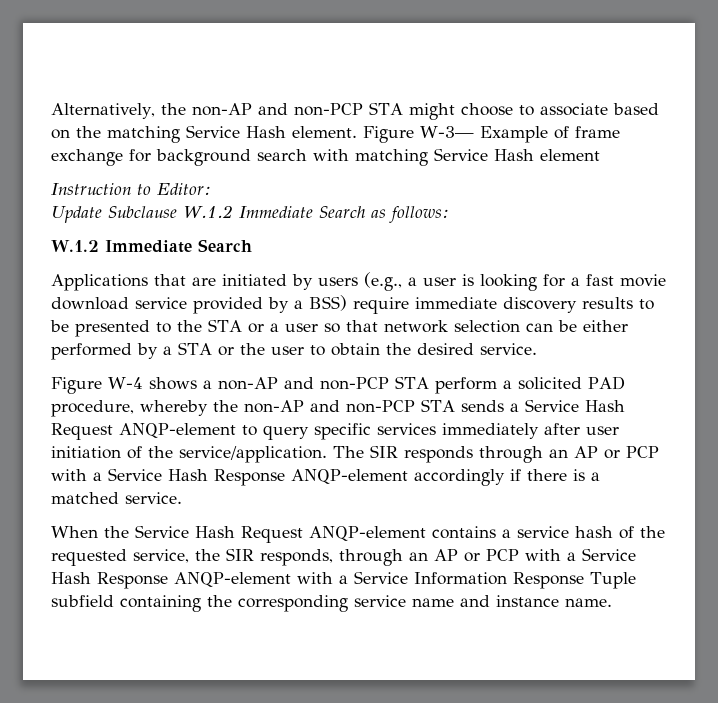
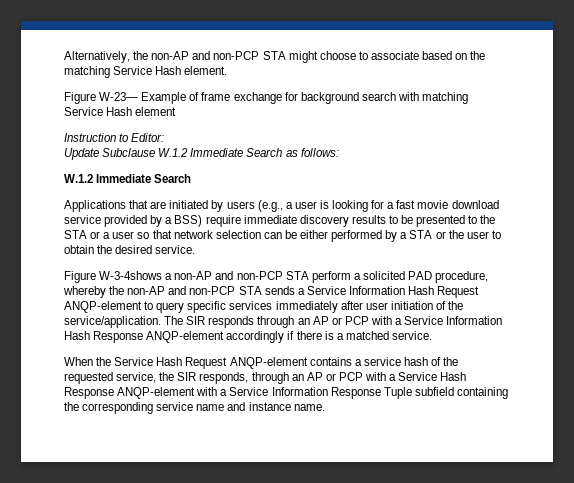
- Alternatively, the non-AP and non-PCP STA might choose to associate based on the matching Service Hash element. Figure W-3— Example of frame exchange for background search with matching Service Hash element
+ Alternatively, the non-AP and non-PCP STA might choose to associate based on the matching Service Hash element.
+ Figure W-23— Example of frame exchange for background search with matching Service Hash element
- Figure W-4 shows a non-AP and non-PCP STA perform a solicited PAD procedure, whereby the non-AP and non-PCP STA sends a Service Hash Request ANQP-element to query specific services immediately after user initiation of the service/application.
+ Figure W-3-4shows a non-AP and non-PCP STA perform a solicited PAD procedure, whereby the non-AP and non-PCP STA sends a Service Information Hash Request ANQP-element to query specific services immediately after user initiation of the service/application.
- The SIR responds through an AP or PCP with a Service Hash Response ANQP-element accordingly if there is a matched service.
+ The SIR responds through an AP or PCP with a Service Information Hash Response ANQP-element accordingly if there is a matched service.

